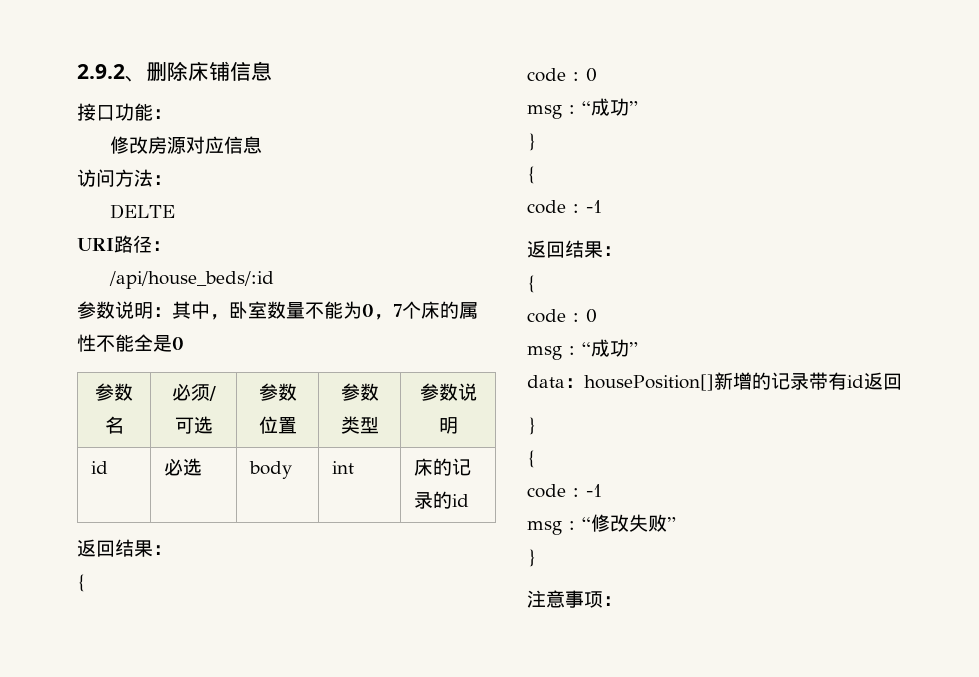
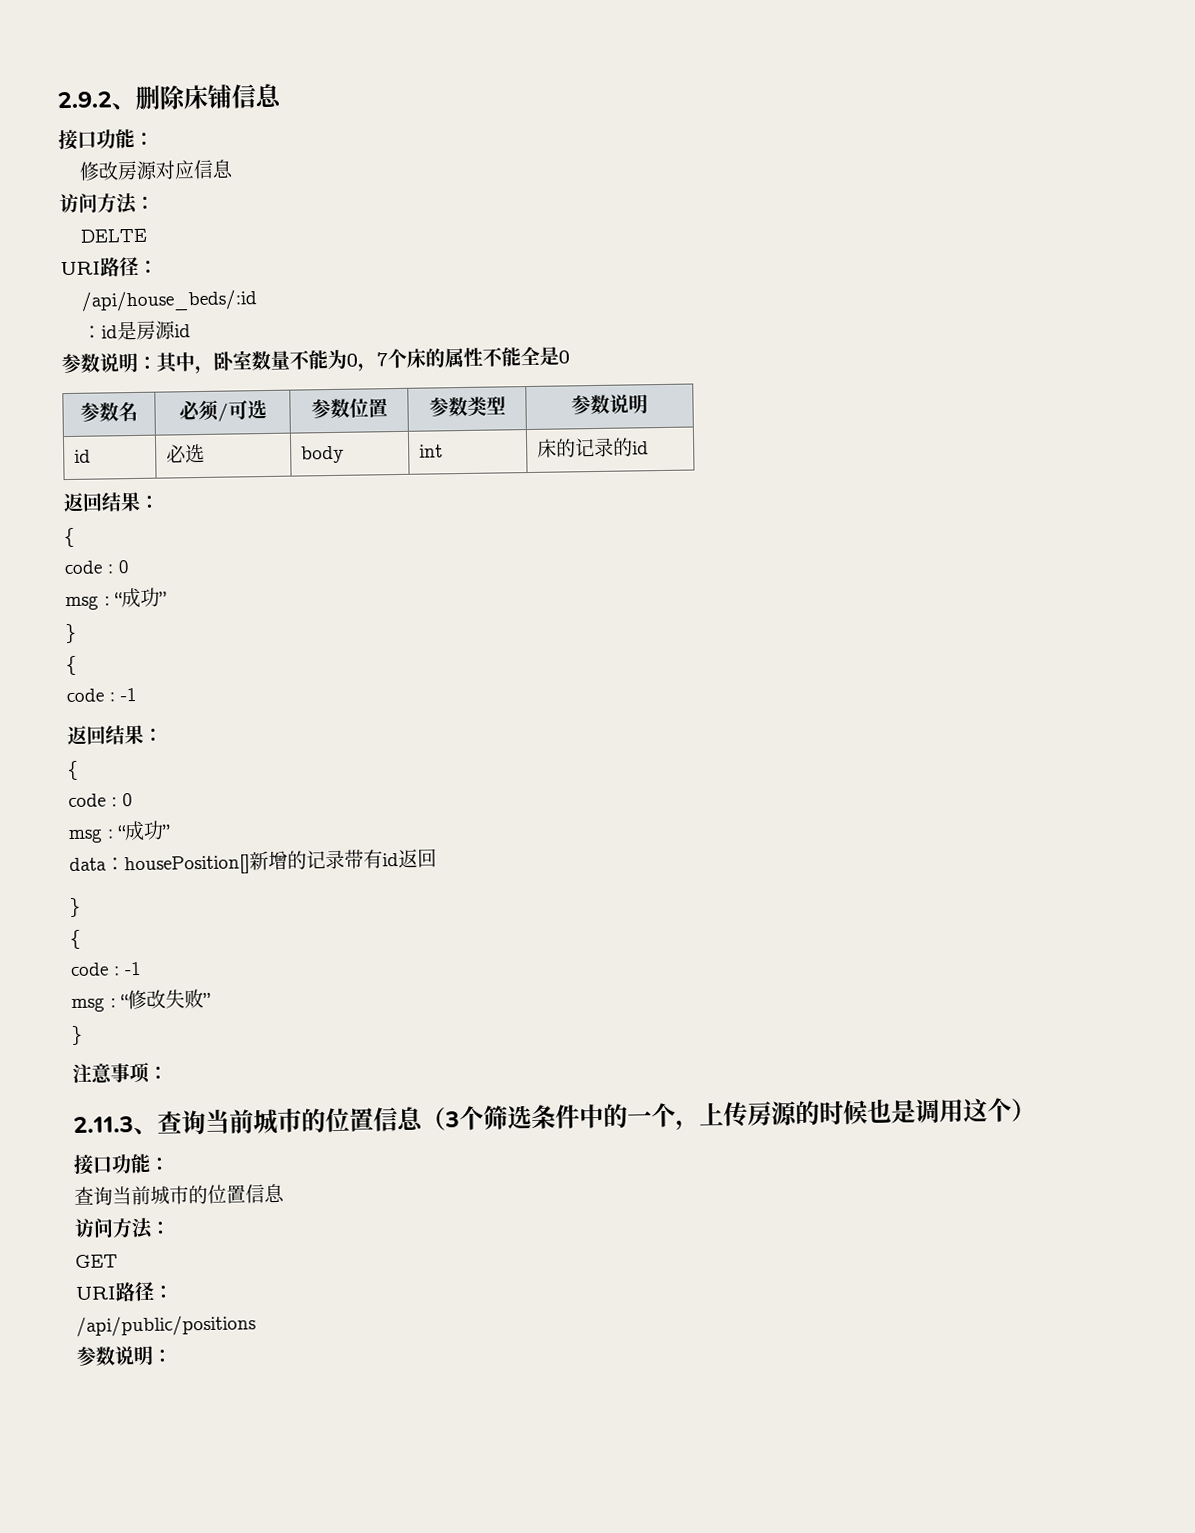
+ ：id是房源id
+ 2.11.3、查询当前城市的位置信息（3个筛选条件中的一个，上传房源的时候也是调用这个）
+ 接口功能：
+ 查询当前城市的位置信息
+ 访问方法：
+ GET
+ URI路径：
+ /api/public/positions
+ 参数说明：

